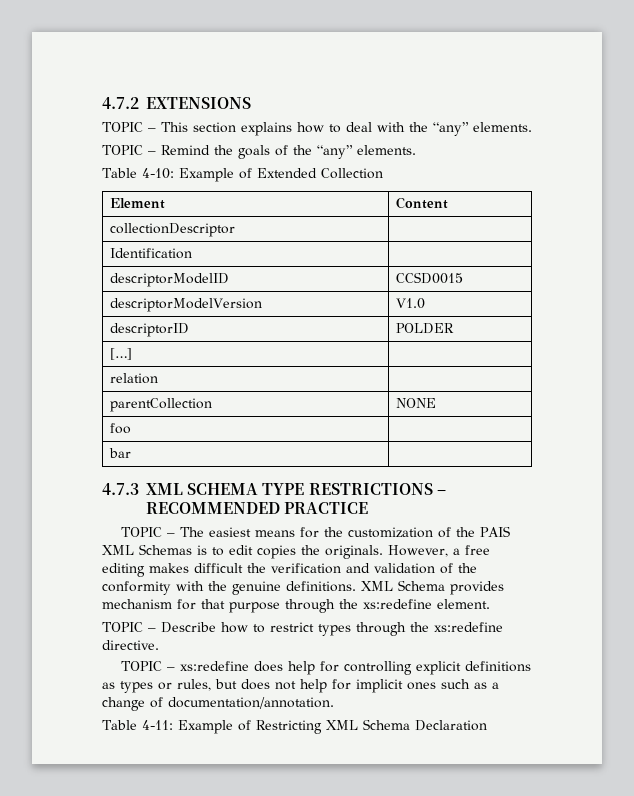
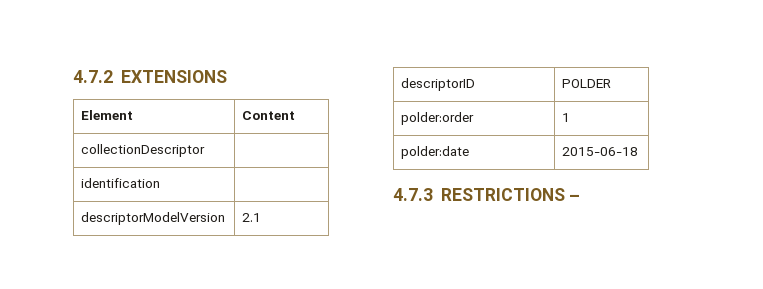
- TOPIC – This section explains how to deal with the “any” elements.
- TOPIC – Remind the goals of the “any” elements.
- Table 4-10: Example of Extended Collection
- Identification |
- descriptorModelID | CCSD0015
+ identification |
- descriptorModelVersion | V1.0
+ descriptorModelVersion | 2.1
- […] |
- relation |
- parentCollection | NONE
- foo |
- bar |
- 4.7.3 XML SCHEMA TYPE RESTRICTIONS – RECOMMENDED PRACTICE
- TOPIC – The easiest means for the customization of the PAIS XML Schemas is to edit copies the originals. However, a free editing makes difficult the verification and validation of the conformity with the genuine definitions. XML Schema provides mechanism for that purpose through the xs:redefine element.
- TOPIC – Describe how to restrict types through the xs:redefine directive.
- TOPIC – xs:redefine does help for controlling explicit definitions as types or rules, but does not help for implicit ones such as a change of documentation/annotation.
- Table 4-11: Example of Restricting XML Schema Declaration
+ polder:order | 1
+ polder:date | 2015-06-18
+ 4.7.3 RESTRICTIONS –

